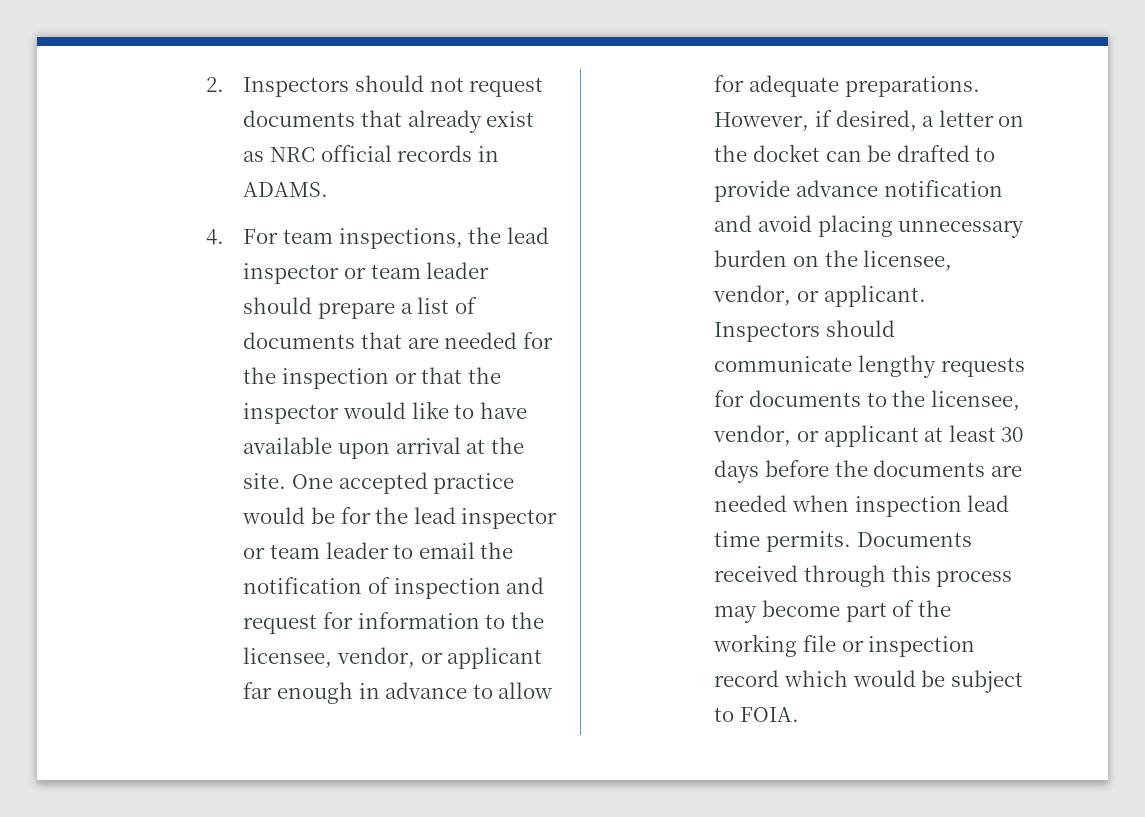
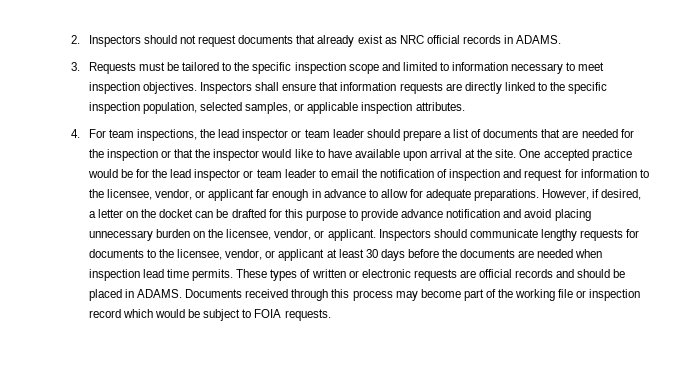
+ 3. Requests must be tailored to the specific inspection scope and limited to information necessary to meet inspection objectives. Inspectors shall ensure that information requests are directly linked to the specific inspection population, selected samples, or applicable inspection attributes.
- However, if desired, a letter on the docket can be drafted to provide advance notification and avoid placing unnecessary burden on the licensee, vendor, or applicant.
+ However, if desired, a letter on the docket can be drafted for this purpose to provide advance notification and avoid placing unnecessary burden on the licensee, vendor, or applicant.
+ These types of written or electronic requests are official records and should be placed in ADAMS.
- Documents received through this process may become part of the working file or inspection record which would be subject to FOIA.
+ Documents received through this process may become part of the working file or inspection record which would be subject to FOIA requests.

